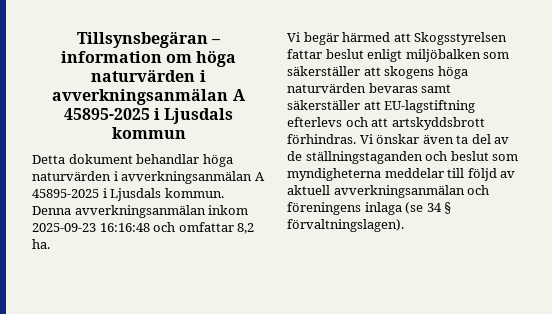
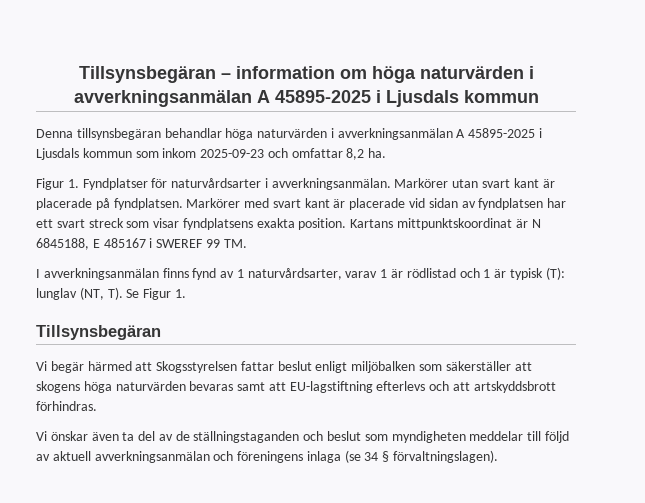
- Detta dokument behandlar höga naturvärden i avverkningsanmälan A 45895-2025 i Ljusdals kommun. Denna avverkningsanmälan inkom 2025-09-23 16:16:48 och omfattar 8,2 ha.
+ Denna tillsynsbegäran behandlar höga naturvärden i avverkningsanmälan A 45895-2025 i Ljusdals kommun som inkom 2025-09-23 och omfattar 8,2 ha.
+ Figur 1. Fyndplatser för naturvårdsarter i avverkningsanmälan. Markörer utan svart kant är placerade på fyndplatsen. Markörer med svart kant är placerade vid sidan av fyndplatsen har ett svart streck som visar fyndplatsens exakta position. Kartans mittpunktskoordinat är N 6845188, E 485167 i SWEREF 99 TM.
+ I avverkningsanmälan finns fynd av 1 naturvårdsarter, varav 1 är rödlistad och 1 är typisk (T): lunglav (NT, T). Se Figur 1.
+ Tillsynsbegäran
- Vi begär härmed att Skogsstyrelsen fattar beslut enligt miljöbalken som säkerställer att skogens höga naturvärden bevaras samt säkerställer att EU-lagstiftning efterlevs och att artskyddsbrott förhindras. Vi önskar även ta del av de ställningstaganden och beslut som myndigheterna meddelar till följd av aktuell avverkningsanmälan och föreningens inlaga (se 34 § förvaltningslagen).
+ Vi begär härmed att Skogsstyrelsen fattar beslut enligt miljöbalken som säkerställer att skogens höga naturvärden bevaras samt att EU-lagstiftning efterlevs och att artskyddsbrott förhindras.
+ Vi önskar även ta del av de ställningstaganden och beslut som myndigheten meddelar till följd av aktuell avverkningsanmälan och föreningens inlaga (se 34 § förvaltningslagen).

